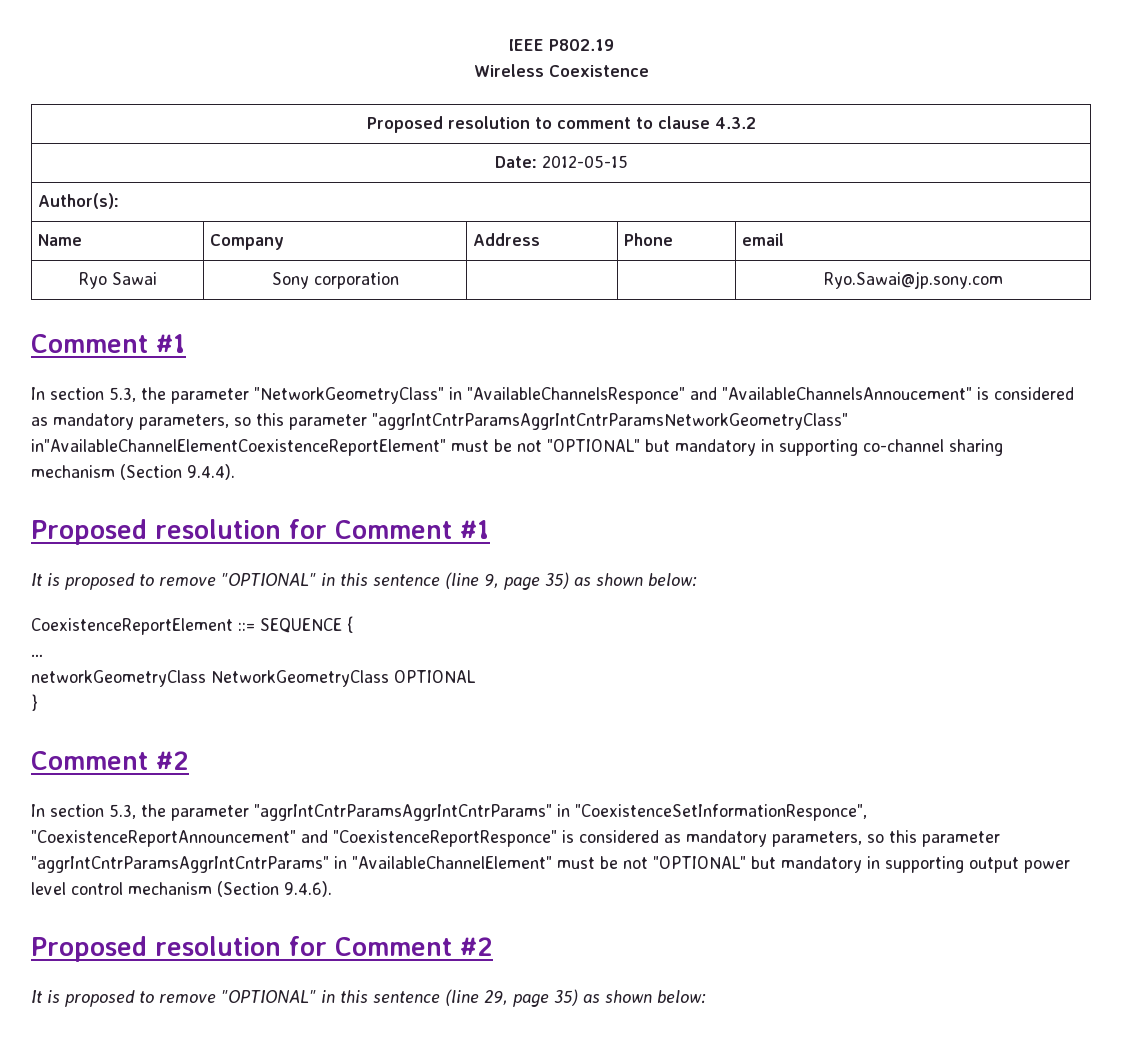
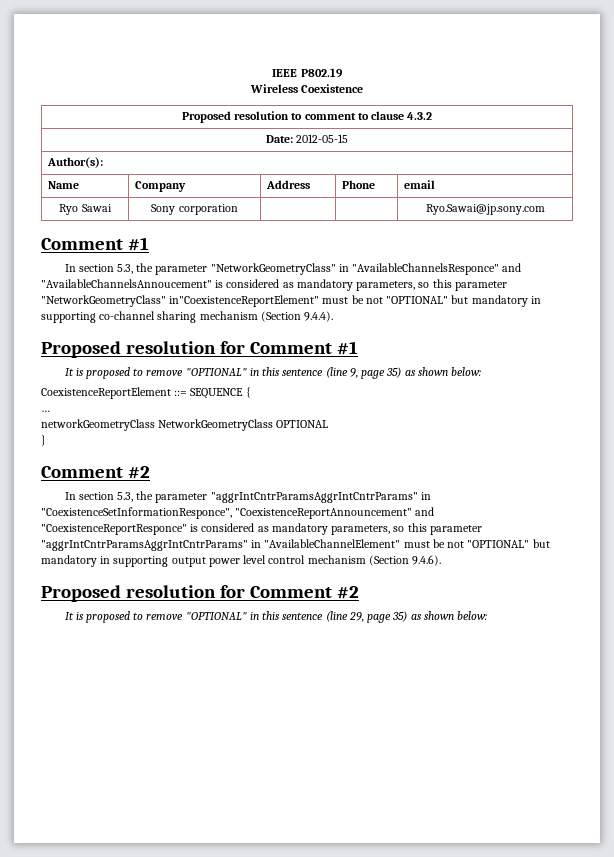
- In section 5.3, the parameter "NetworkGeometryClass" in "AvailableChannelsResponce" and "AvailableChannelsAnnoucement" is considered as mandatory parameters, so this parameter "aggrIntCntrParamsAggrIntCntrParamsNetworkGeometryClass" in"AvailableChannelElementCoexistenceReportElement" must be not "OPTIONAL" but mandatory in supporting co-channel sharing mechanism (Section 9.4.4).
+ In section 5.3, the parameter "NetworkGeometryClass" in "AvailableChannelsResponce" and "AvailableChannelsAnnoucement" is considered as mandatory parameters, so this parameter "NetworkGeometryClass" in"CoexistenceReportElement" must be not "OPTIONAL" but mandatory in supporting co-channel sharing mechanism (Section 9.4.4).

